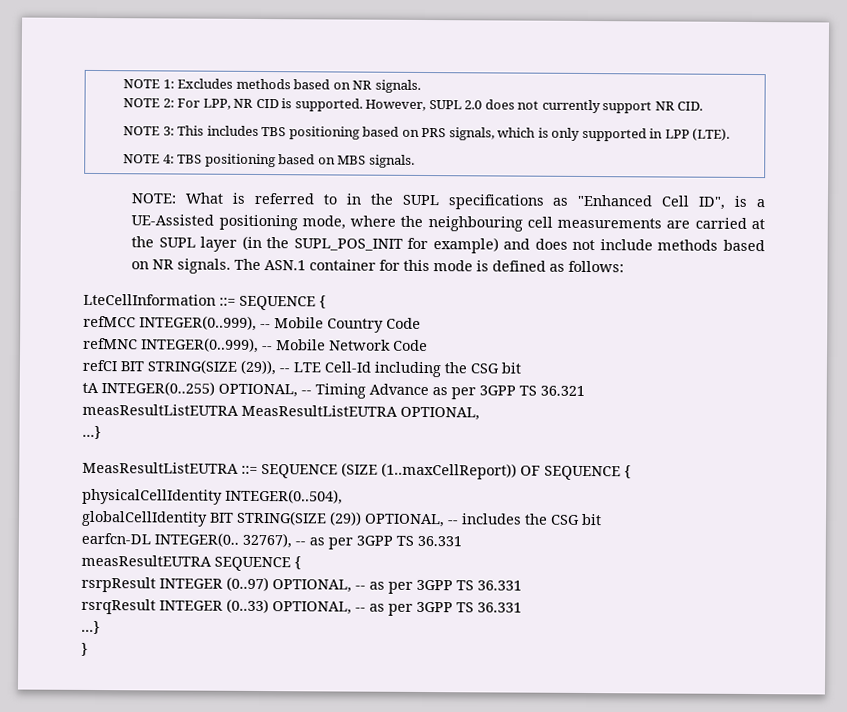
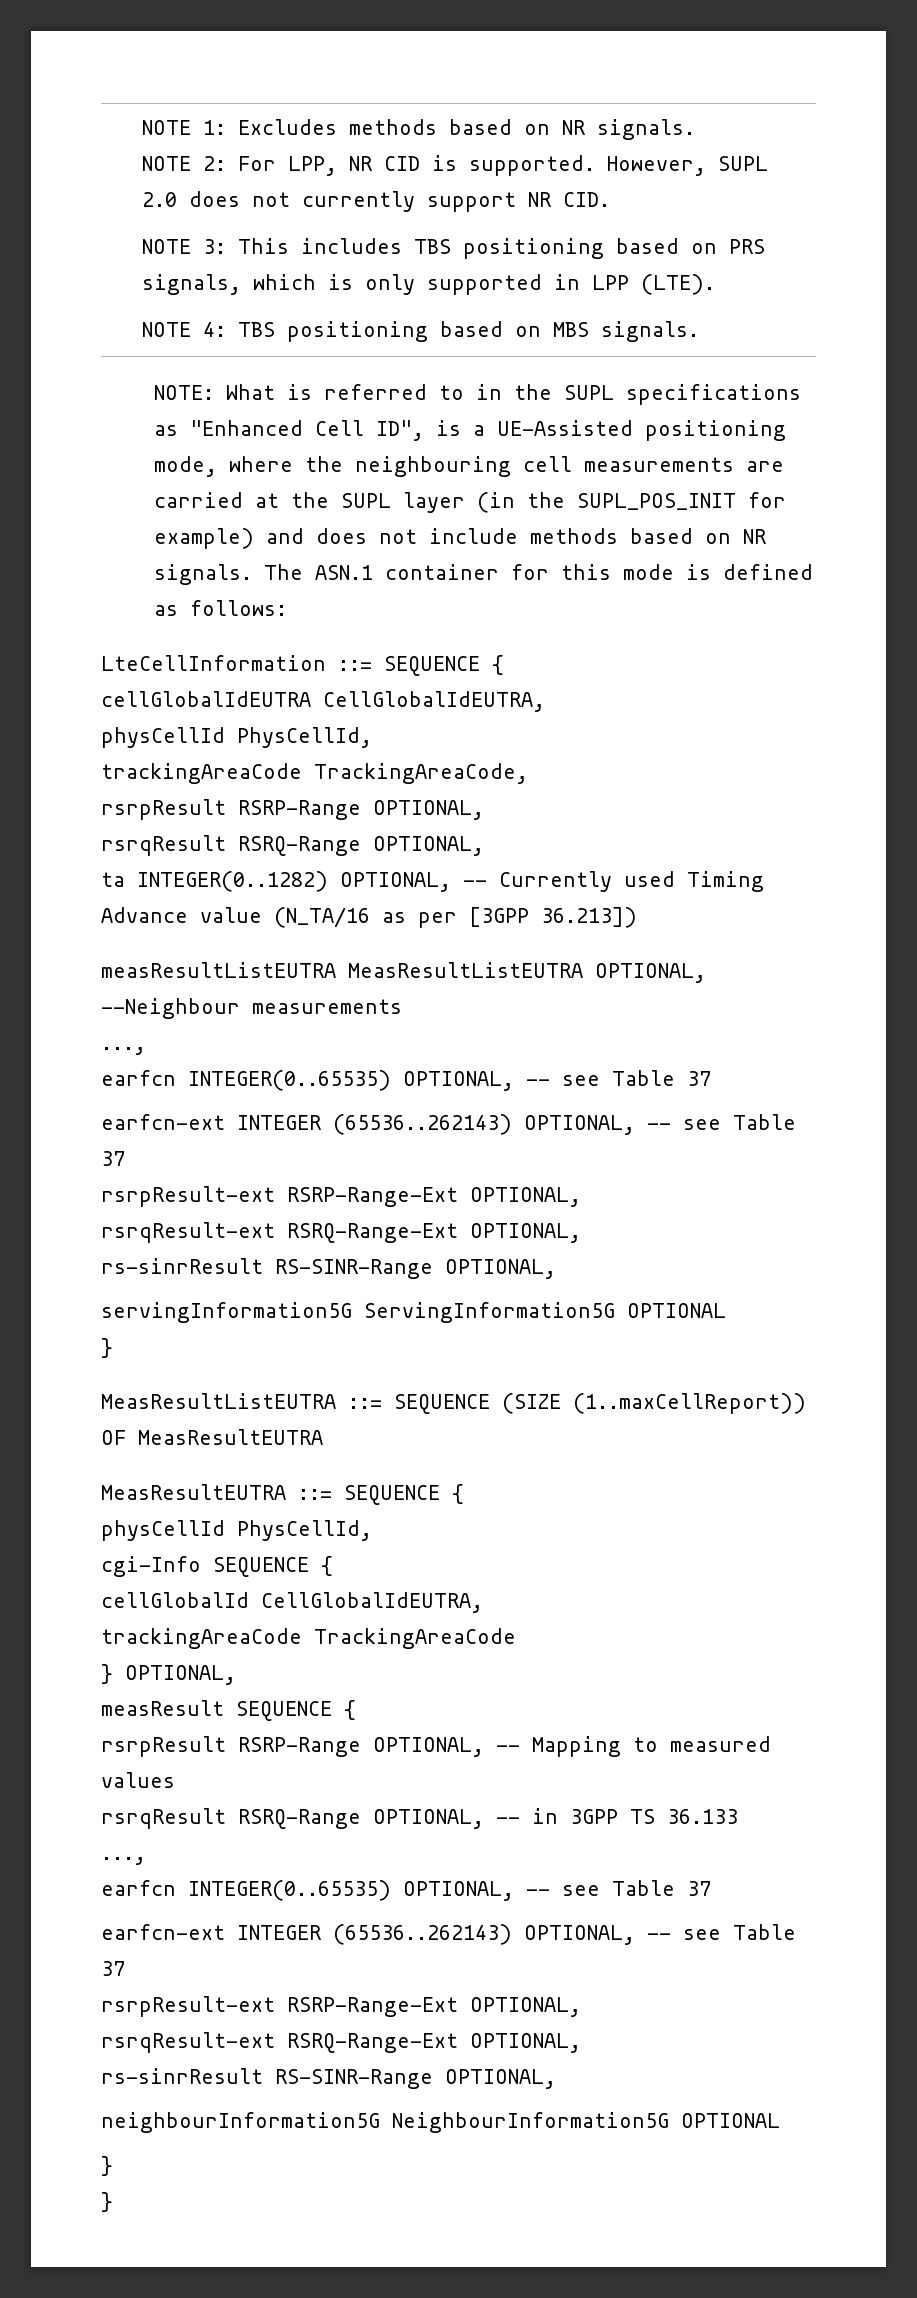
- refMCC INTEGER(0..999), -- Mobile Country Code
- refMNC INTEGER(0..999), -- Mobile Network Code
- refCI BIT STRING(SIZE (29)), -- LTE Cell-Id including the CSG bit
- tA INTEGER(0..255) OPTIONAL, -- Timing Advance as per 3GPP TS 36.321
- measResultListEUTRA MeasResultListEUTRA OPTIONAL,
- ...}
+ cellGlobalIdEUTRA CellGlobalIdEUTRA,
+ physCellId PhysCellId,
+ trackingAreaCode TrackingAreaCode,
+ rsrpResult RSRP-Range OPTIONAL,
+ rsrqResult RSRQ-Range OPTIONAL,
+ ta INTEGER(0..1282) OPTIONAL, -- Currently used Timing Advance value (N_TA/16 as per [3GPP 36.213])
+ measResultListEUTRA MeasResultListEUTRA OPTIONAL, --Neighbour measurements
+ ...,
+ earfcn INTEGER(0..65535) OPTIONAL, -- see Table 37
+ earfcn-ext INTEGER (65536..262143) OPTIONAL, -- see Table 37
+ rsrpResult-ext RSRP-Range-Ext OPTIONAL,
+ rsrqResult-ext RSRQ-Range-Ext OPTIONAL,
+ rs-sinrResult RS-SINR-Range OPTIONAL,
+ servingInformation5G ServingInformation5G OPTIONAL
+ }
- MeasResultListEUTRA ::= SEQUENCE (SIZE (1..maxCellReport)) OF SEQUENCE {
- physicalCellIdentity INTEGER(0..504),
- globalCellIdentity BIT STRING(SIZE (29)) OPTIONAL, -- includes the CSG bit
- earfcn-DL INTEGER(0.. 32767), -- as per 3GPP TS 36.331
- measResultEUTRA SEQUENCE {
- rsrpResult INTEGER (0..97) OPTIONAL, -- as per 3GPP TS 36.331
- rsrqResult INTEGER (0..33) OPTIONAL, -- as per 3GPP TS 36.331
- ...}
+ MeasResultListEUTRA ::= SEQUENCE (SIZE (1..maxCellReport)) OF MeasResultEUTRA
+ MeasResultEUTRA ::= SEQUENCE {
+ physCellId PhysCellId,
+ cgi-Info SEQUENCE {
+ cellGlobalId CellGlobalIdEUTRA,
+ trackingAreaCode TrackingAreaCode
+ } OPTIONAL,
+ measResult SEQUENCE {
+ rsrpResult RSRP-Range OPTIONAL, -- Mapping to measured values
+ rsrqResult RSRQ-Range OPTIONAL, -- in 3GPP TS 36.133
+ ...,
+ earfcn INTEGER(0..65535) OPTIONAL, -- see Table 37
+ earfcn-ext INTEGER (65536..262143) OPTIONAL, -- see Table 37
+ rsrpResult-ext RSRP-Range-Ext OPTIONAL,
+ rsrqResult-ext RSRQ-Range-Ext OPTIONAL,
+ rs-sinrResult RS-SINR-Range OPTIONAL,
+ neighbourInformation5G NeighbourInformation5G OPTIONAL
+ }

